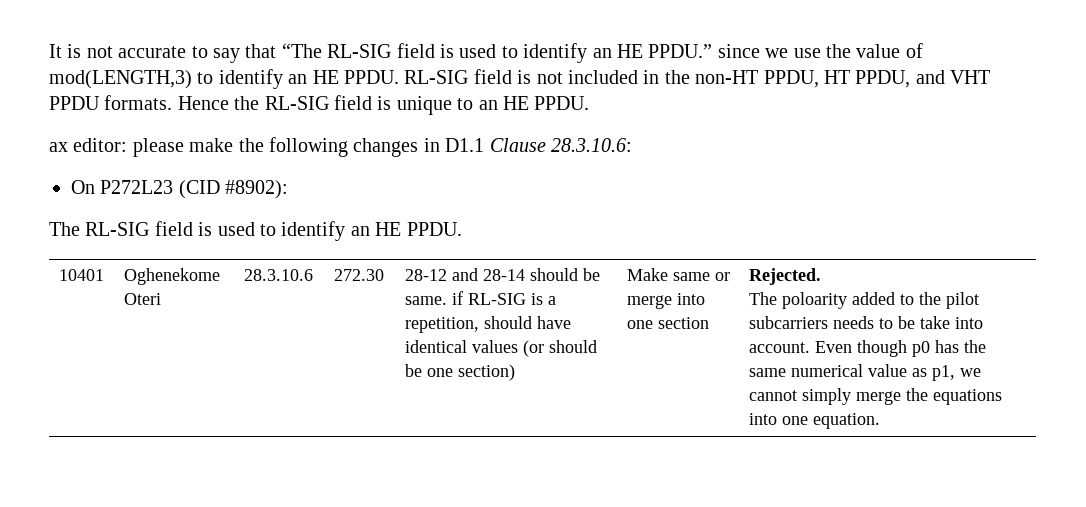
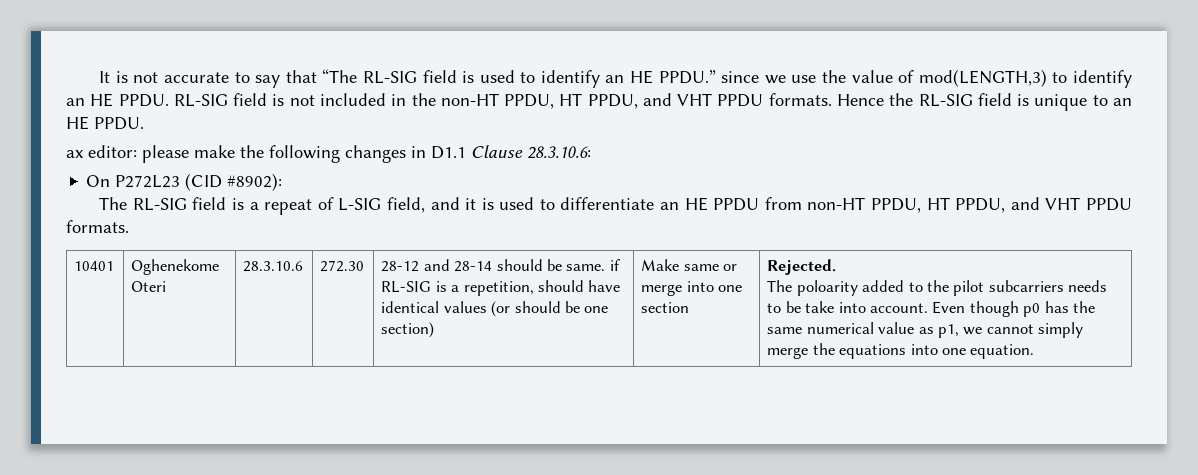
- The RL-SIG field is used to identify an HE PPDU.
+ The RL-SIG field is a repeat of L-SIG field, and it is used to differentiate an HE PPDU from non-HT PPDU, HT PPDU, and VHT PPDU formats.

